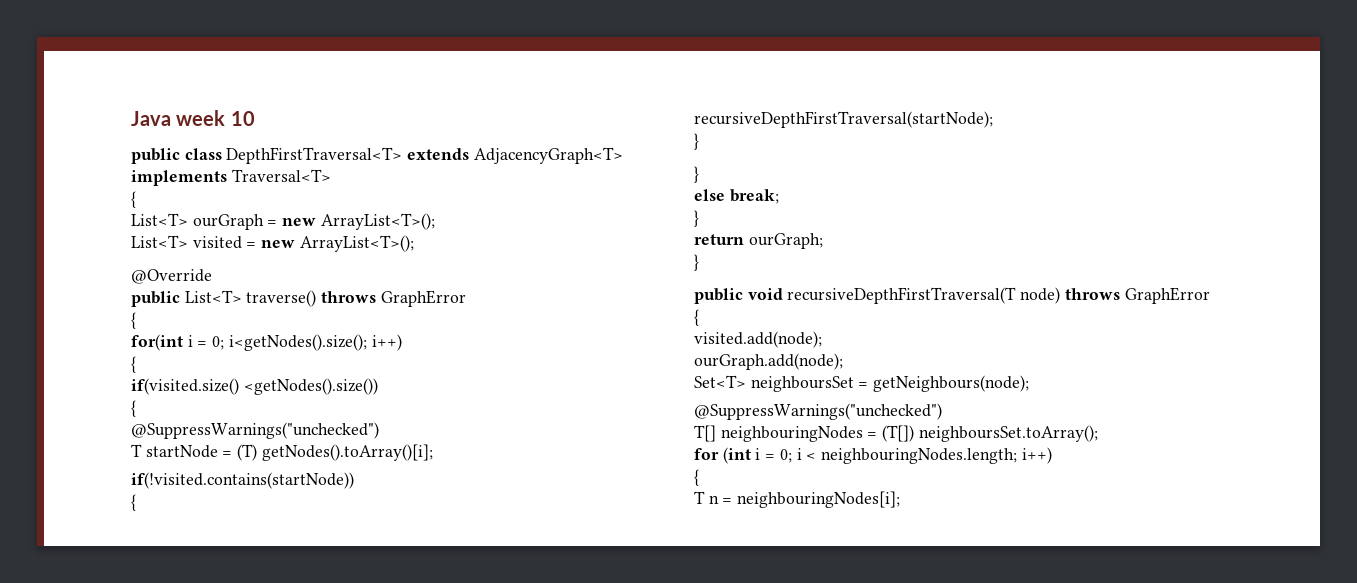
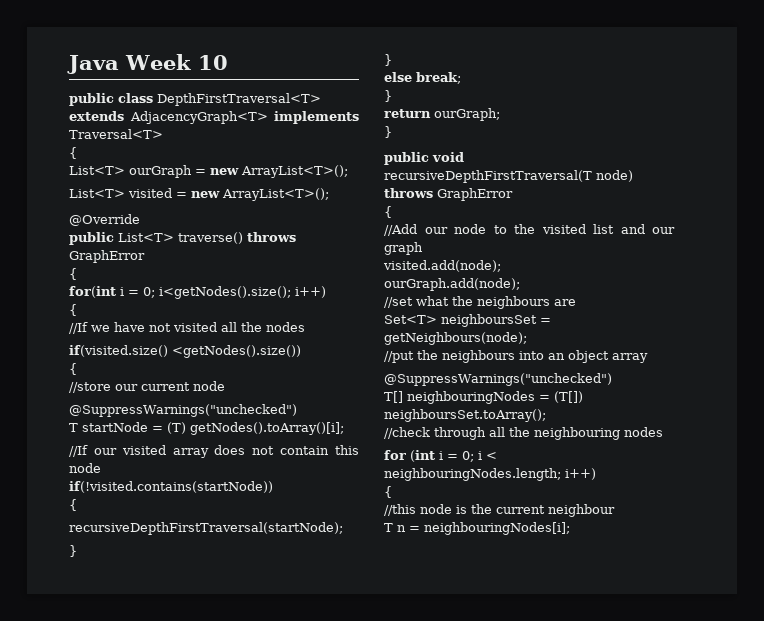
- Java week 10
+ Java Week 10
+ //If we have not visited all the nodes
+ //store our current node
+ //If our visited array does not contain this node
+ //Add our node to the visited list and our graph
  visited.add(node);
  ourGraph.add(node);
+ //set what the neighbours are
  Set<T> neighboursSet = getNeighbours(node);
+ //put the neighbours into an object array
+ //check through all the neighbouring nodes
+ //this node is the current neighbour

